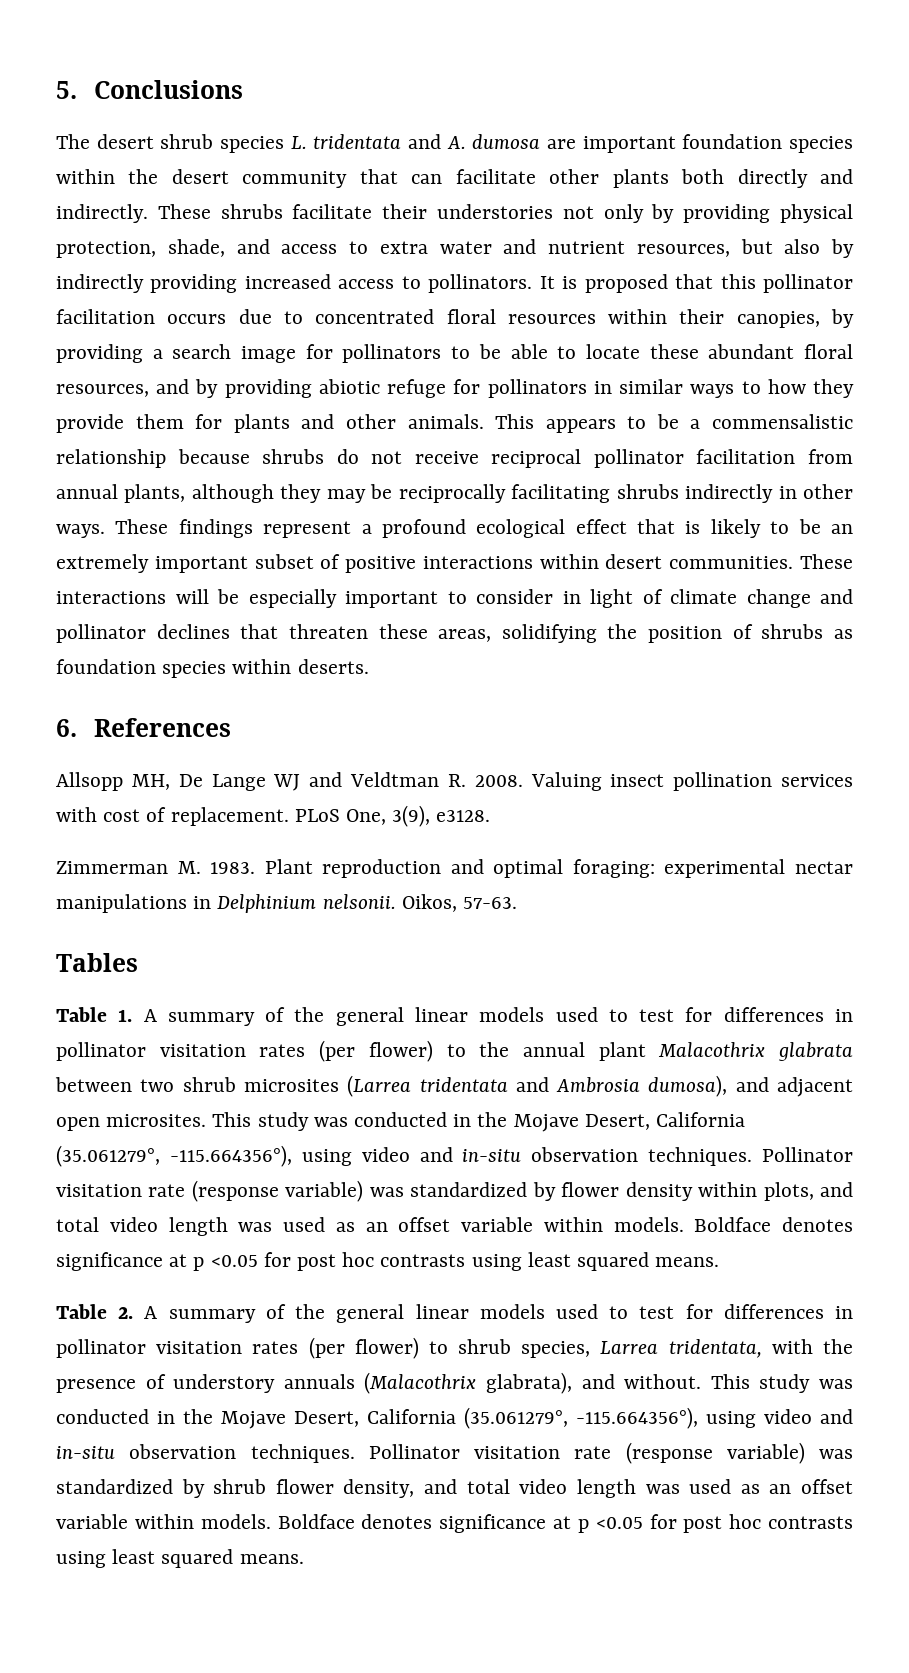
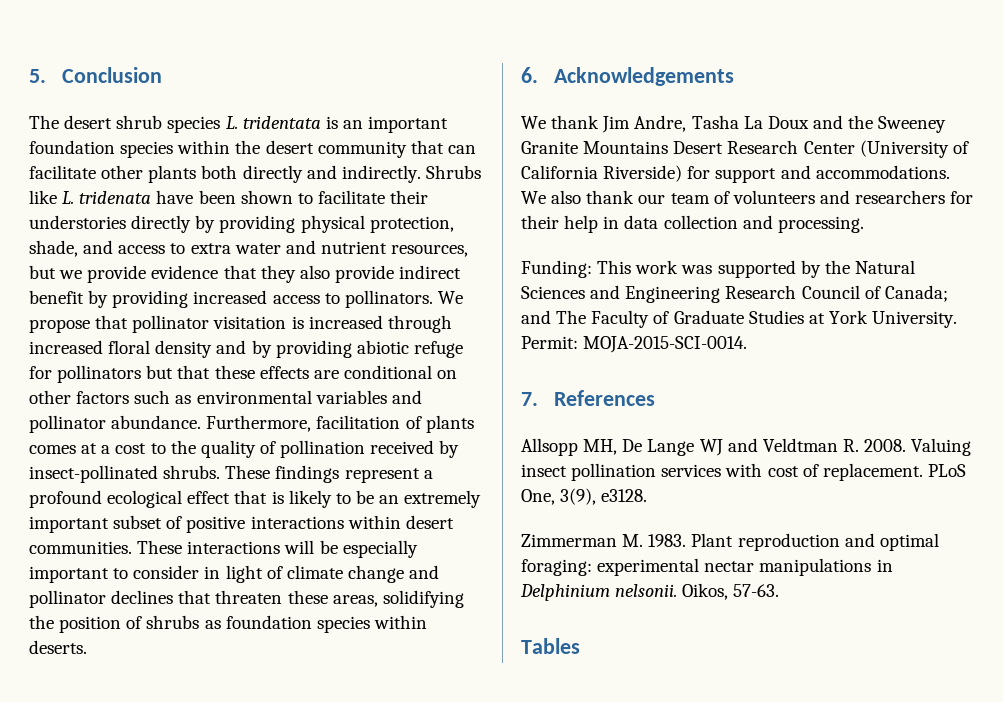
- 5. Conclusions
+ 5. Conclusion
- The desert shrub species L. tridentata and A. dumosa are important foundation species within the desert community that can facilitate other plants both directly and indirectly.
+ The desert shrub species L. tridentata is an important foundation species within the desert community that can facilitate other plants both directly and indirectly.
- These shrubs facilitate their understories not only by providing physical protection, shade, and access to extra water and nutrient resources, but also by indirectly providing increased access to pollinators.
+ Shrubs like L. tridenata have been shown to facilitate their understories directly by providing physical protection, shade, and access to extra water and nutrient resources, but we provide evidence that they also provide indirect benefit by providing increased access to pollinators.
- It is proposed that this pollinator facilitation occurs due to concentrated floral resources within their canopies, by providing a search image for pollinators to be able to locate these abundant floral resources, and by providing abiotic refuge for pollinators in similar ways to how they provide them for plants and other animals. This appears to be a commensalistic relationship because shrubs do not receive reciprocal pollinator facilitation from annual plants, although they may be reciprocally facilitating shrubs indirectly in other ways.
+ We propose that pollinator visitation is increased through increased floral density and by providing abiotic refuge for pollinators but that these effects are conditional on other factors such as environmental variables and pollinator abundance. Furthermore, facilitation of plants comes at a cost to the quality of pollination received by insect-pollinated shrubs.
- 6. References
+ 6. Acknowledgements
+ We thank Jim Andre, Tasha La Doux and the Sweeney Granite Mountains Desert Research Center (University of California Riverside) for support and accommodations. We also thank our team of volunteers and researchers for their help in data collection and processing.
+ Funding: This work was supported by the Natural Sciences and Engineering Research Council of Canada; and The Faculty of Graduate Studies at York University. Permit: MOJA-2015-SCI-0014.
+ 7. References
- Table 1. A summary of the general linear models used to test for differences in pollinator visitation rates (per flower) to the annual plant Malacothrix glabrata between two shrub microsites (Larrea tridentata and Ambrosia dumosa), and adjacent open microsites. This study was conducted in the Mojave Desert, California (35.061279°, -115.664356°), using video and in-situ observation techniques. Pollinator visitation rate (response variable) was standardized by flower density within plots, and total video length was used as an offset variable within models. Boldface denotes significance at p <0.05 for post hoc contrasts using least squared means.
- Table 2. A summary of the general linear models used to test for differences in pollinator visitation rates (per flower) to shrub species, Larrea tridentata, with the presence of understory annuals (Malacothrix glabrata), and without. This study was conducted in the Mojave Desert, California (35.061279°, -115.664356°), using video and in-situ observation techniques. Pollinator visitation rate (response variable) was standardized by shrub flower density, and total video length was used as an offset variable within models. Boldface denotes significance at p <0.05 for post hoc contrasts using least squared means.

